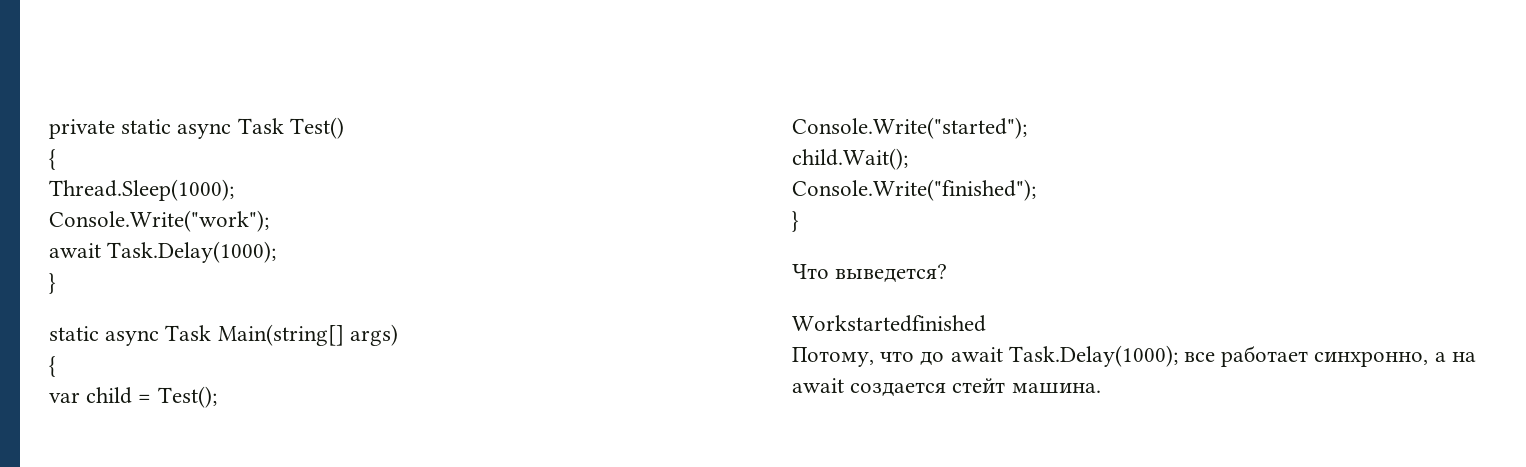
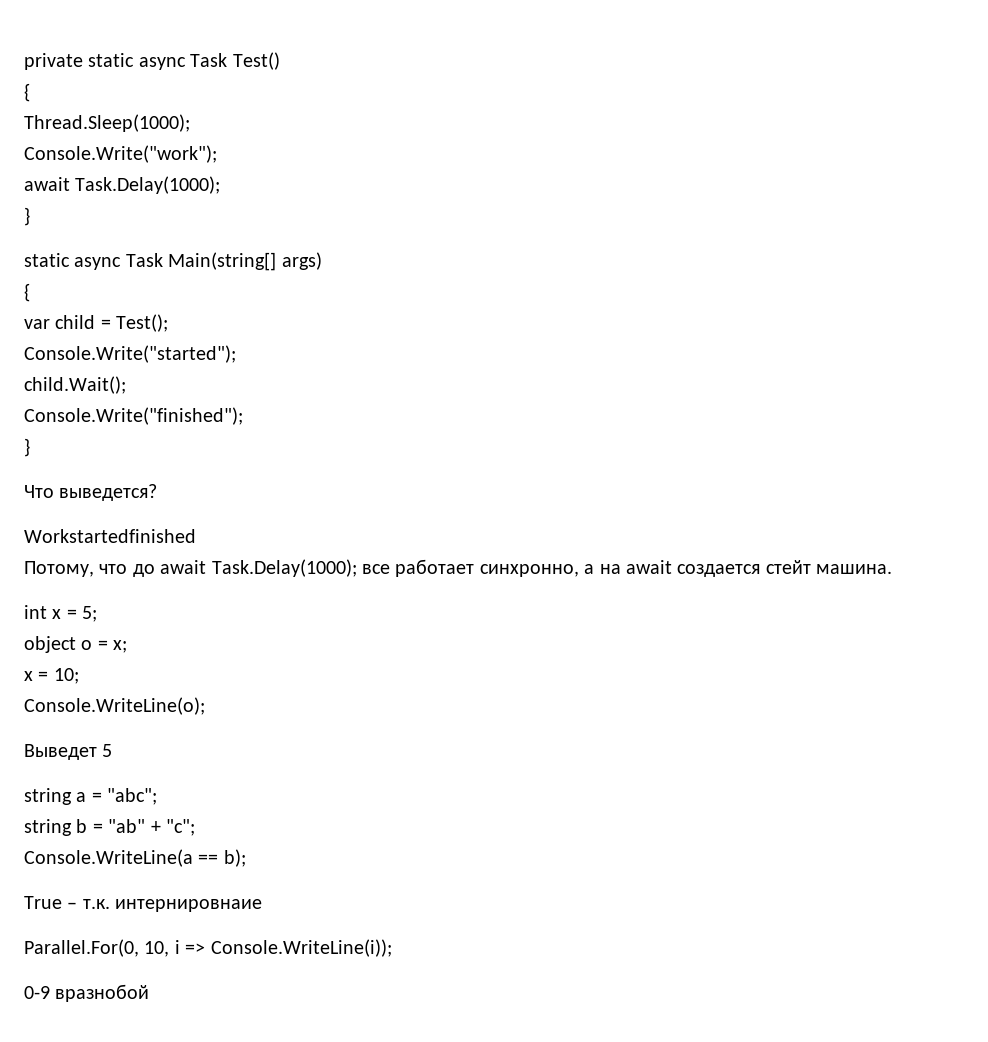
+ int x = 5;
+ object o = x;
+ x = 10;
+ Console.WriteLine(o);
+ Выведет 5
+ string a = "abc";
+ string b = "ab" + "c";
+ Console.WriteLine(a == b);
+ True – т.к. интернировнаие
+ Parallel.For(0, 10, i => Console.WriteLine(i));
+ 0-9 вразнобой

